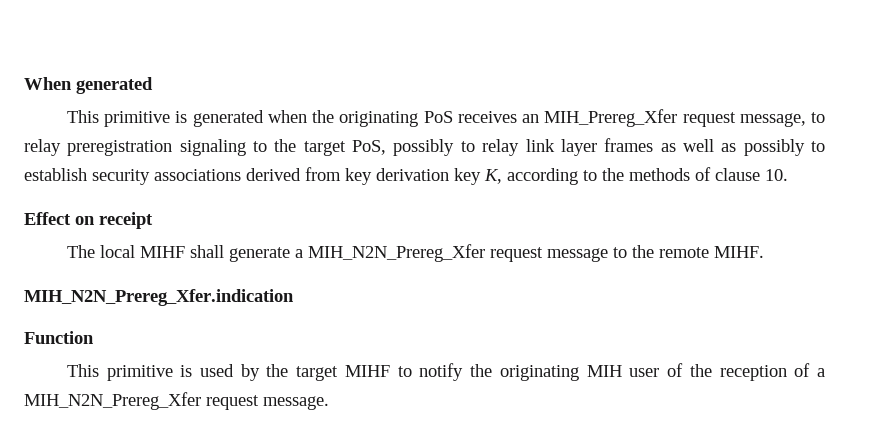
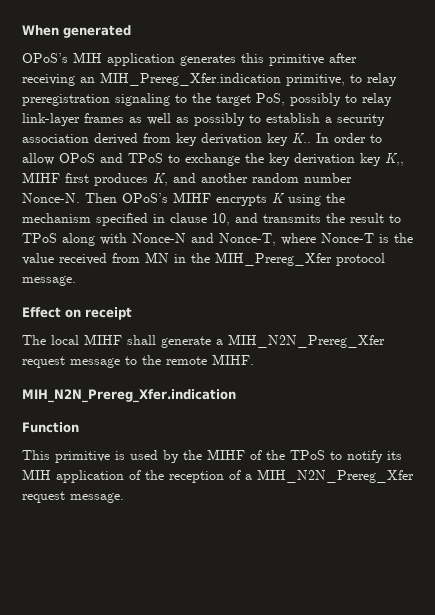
- This primitive is generated when the originating PoS receives an MIH_Prereg_Xfer request message, to relay preregistration signaling to the target PoS, possibly to relay link layer frames as well as possibly to establish security associations derived from key derivation key K, according to the methods of clause 10.
+ OPoS’s MIH application generates this primitive after receiving an MIH_Prereg_Xfer.indication primitive, to relay preregistration signaling to the target PoS, possibly to relay link-layer frames as well as possibly to establish a security association derived from key derivation key K.. In order to allow OPoS and TPoS to exchange the key derivation key K,, MIHF first produces K, and another random number Nonce-N. Then OPoS’s MIHF encrypts K using the mechanism specified in clause 10, and transmits the result to TPoS along with Nonce-N and Nonce-T, where Nonce-T is the value received from MN in the MIH_Prereg_Xfer protocol message.
- This primitive is used by the target MIHF to notify the originating MIH user of the reception of a MIH_N2N_Prereg_Xfer request message.
+ This primitive is used by the MIHF of the TPoS to notify its MIH application of the reception of a MIH_N2N_Prereg_Xfer request message.

